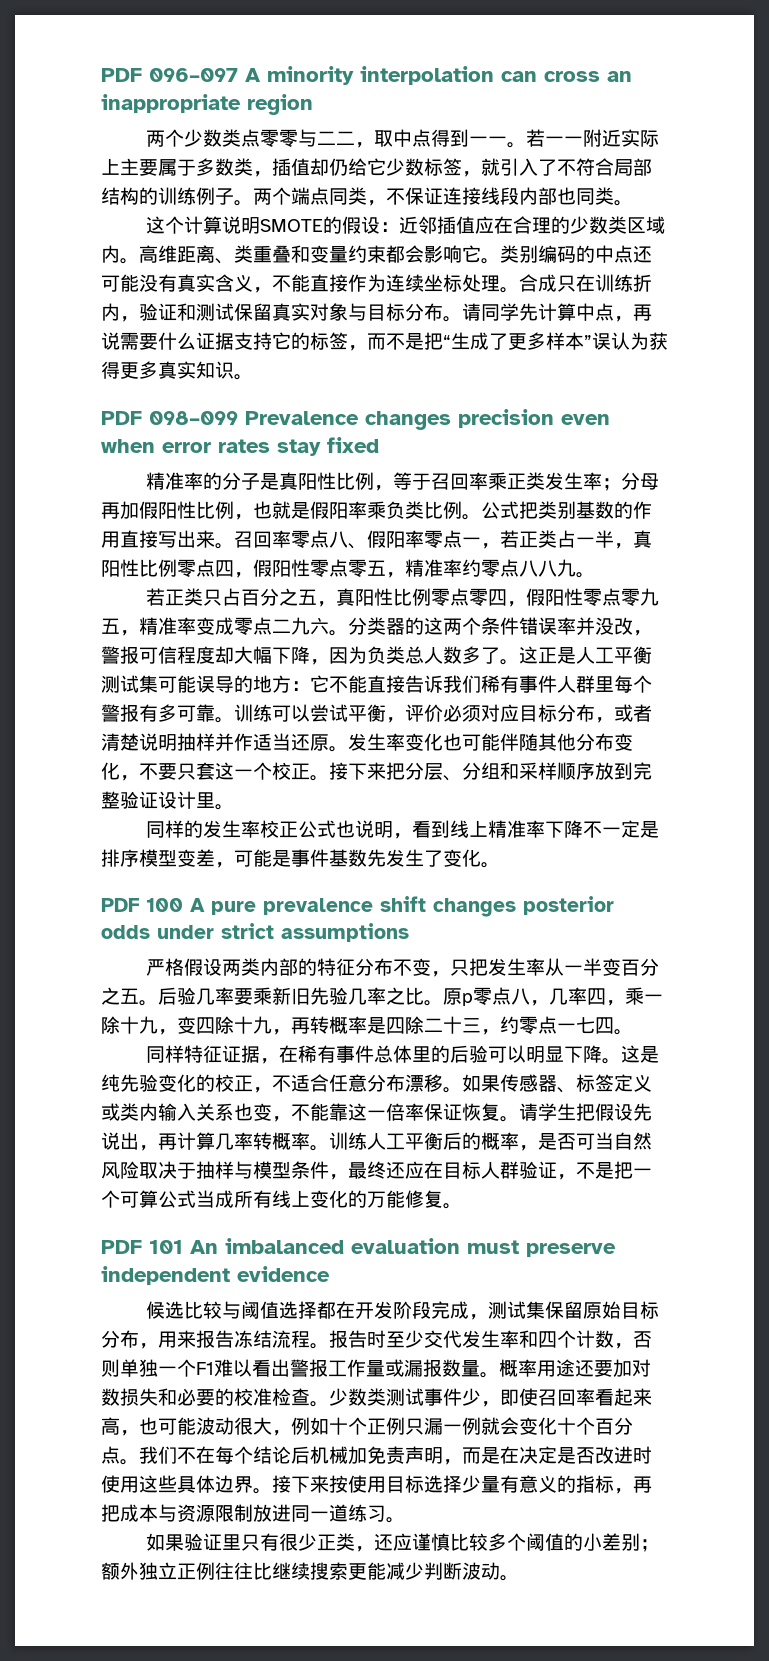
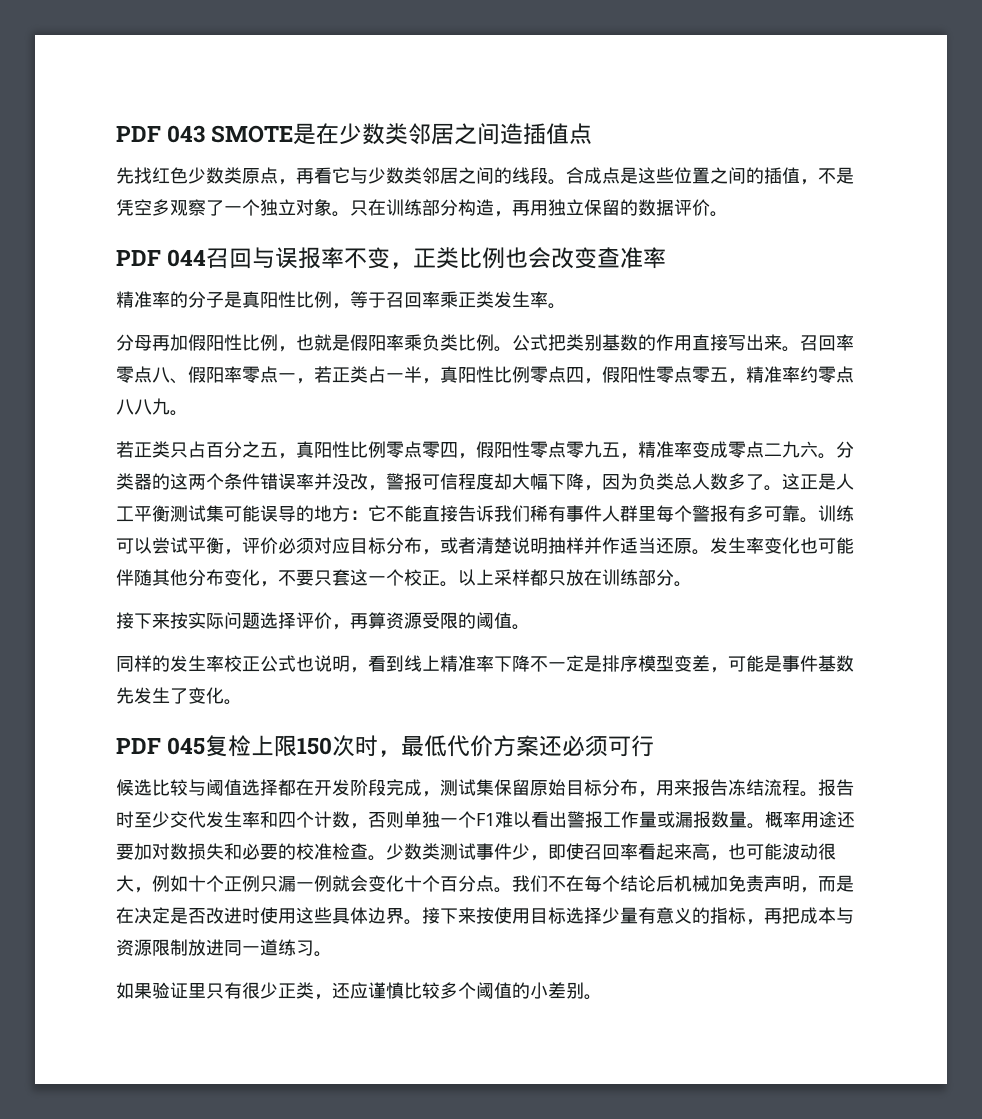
- PDF 096–097 A minority interpolation can cross an inappropriate region
- 两个少数类点零零与二二，取中点得到一一。若一一附近实际上主要属于多数类，插值却仍给它少数标签，就引入了不符合局部结构的训练例子。两个端点同类，不保证连接线段内部也同类。
- 这个计算说明SMOTE的假设：近邻插值应在合理的少数类区域内。高维距离、类重叠和变量约束都会影响它。类别编码的中点还可能没有真实含义，不能直接作为连续坐标处理。合成只在训练折内，验证和测试保留真实对象与目标分布。请同学先计算中点，再说需要什么证据支持它的标签，而不是把“生成了更多样本”误认为获得更多真实知识。
- PDF 098–099 Prevalence changes precision even when error rates stay fixed
+ PDF 043 SMOTE是在少数类邻居之间造插值点
+ 先找红色少数类原点，再看它与少数类邻居之间的线段。合成点是这些位置之间的插值，不是凭空多观察了一个独立对象。只在训练部分构造，再用独立保留的数据评价。
+ PDF 044召回与误报率不变，正类比例也会改变查准率
- 精准率的分子是真阳性比例，等于召回率乘正类发生率；分母再加假阳性比例，也就是假阳率乘负类比例。
+ 精准率的分子是真阳性比例，等于召回率乘正类发生率。
+ 分母再加假阳性比例，也就是假阳率乘负类比例。
- 接下来把分层、分组和采样顺序放到完整验证设计里。
+ 以上采样都只放在训练部分。
+ 接下来按实际问题选择评价，再算资源受限的阈值。
- PDF 100 A pure prevalence shift changes posterior odds under strict assumptions
- 严格假设两类内部的特征分布不变，只把发生率从一半变百分之五。后验几率要乘新旧先验几率之比。原p零点八，几率四，乘一除十九，变四除十九，再转概率是四除二十三，约零点一七四。
- 同样特征证据，在稀有事件总体里的后验可以明显下降。这是纯先验变化的校正，不适合任意分布漂移。如果传感器、标签定义或类内输入关系也变，不能靠这一倍率保证恢复。请学生把假设先说出，再计算几率转概率。训练人工平衡后的概率，是否可当自然风险取决于抽样与模型条件，最终还应在目标人群验证，不是把一个可算公式当成所有线上变化的万能修复。
- PDF 101 An imbalanced evaluation must preserve independent evidence
+ PDF 045复检上限150次时，最低代价方案还必须可行
- 如果验证里只有很少正类，还应谨慎比较多个阈值的小差别；额外独立正例往往比继续搜索更能减少判断波动。
+ 如果验证里只有很少正类，还应谨慎比较多个阈值的小差别。

